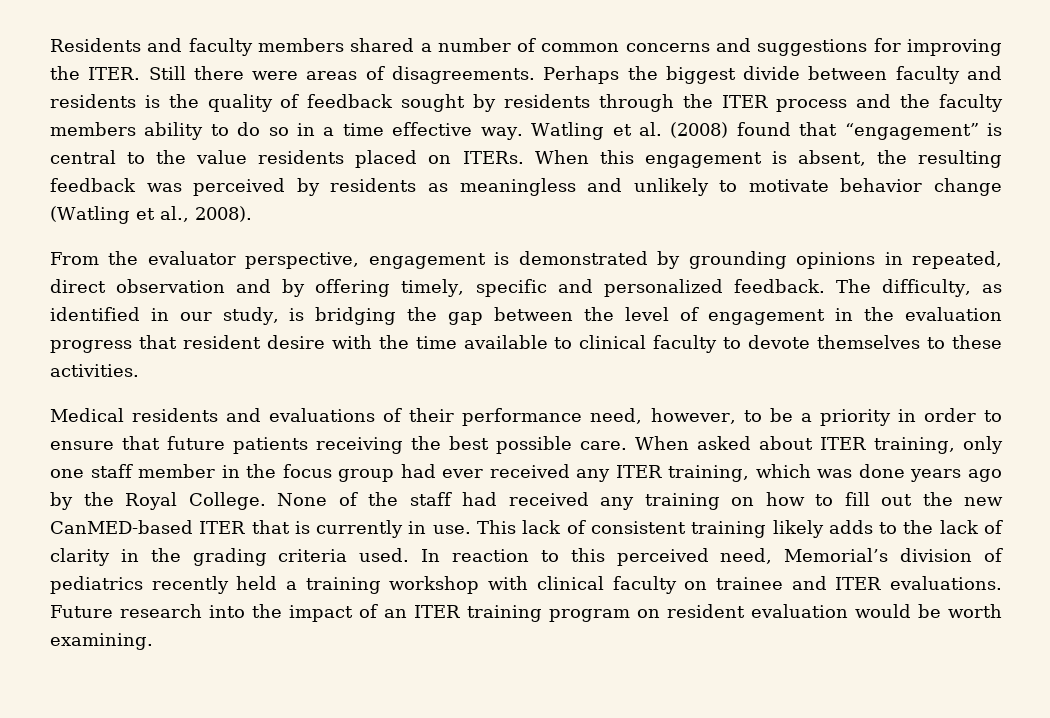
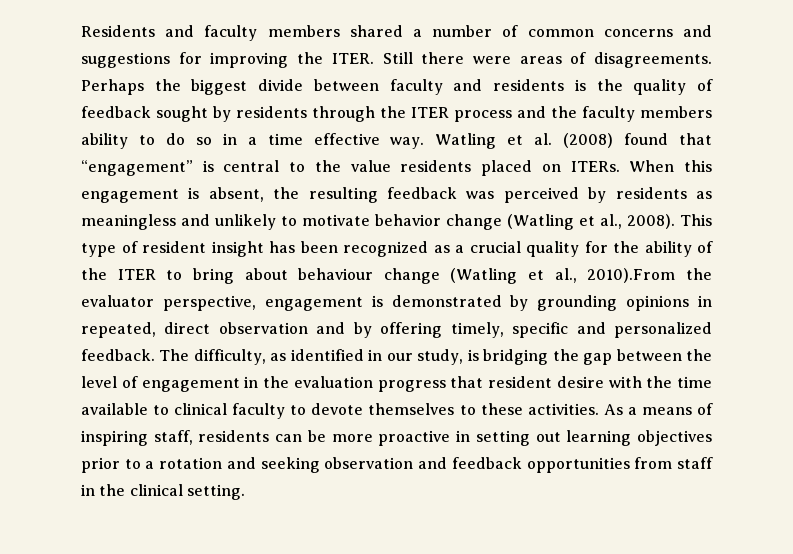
- When this engagement is absent, the resulting feedback was perceived by residents as meaningless and unlikely to motivate behavior change (Watling et al., 2008).
- From the evaluator perspective, engagement is demonstrated by grounding opinions in repeated, direct observation and by offering timely, specific and personalized feedback.
+ When this engagement is absent, the resulting feedback was perceived by residents as meaningless and unlikely to motivate behavior change (Watling et al., 2008). This type of resident insight has been recognized as a crucial quality for the ability of the ITER to bring about behaviour change (Watling et al., 2010).From the evaluator perspective, engagement is demonstrated by grounding opinions in repeated, direct observation and by offering timely, specific and personalized feedback.
- The difficulty, as identified in our study, is bridging the gap between the level of engagement in the evaluation progress that resident desire with the time available to clinical faculty to devote themselves to these activities.
- Medical residents and evaluations of their performance need, however, to be a priority in order to ensure that future patients receiving the best possible care. When asked about ITER training, only one staff member in the focus group had ever received any ITER training, which was done years ago by the Royal College. None of the staff had received any training on how to fill out the new CanMED-based ITER that is currently in use. This lack of consistent training likely adds to the lack of clarity in the grading criteria used. In reaction to this perceived need, Memorial’s division of pediatrics recently held a training workshop with clinical faculty on trainee and ITER evaluations. Future research into the impact of an ITER training program on resident evaluation would be worth examining.
+ The difficulty, as identified in our study, is bridging the gap between the level of engagement in the evaluation progress that resident desire with the time available to clinical faculty to devote themselves to these activities. As a means of inspiring staff, residents can be more proactive in setting out learning objectives prior to a rotation and seeking observation and feedback opportunities from staff in the clinical setting.

